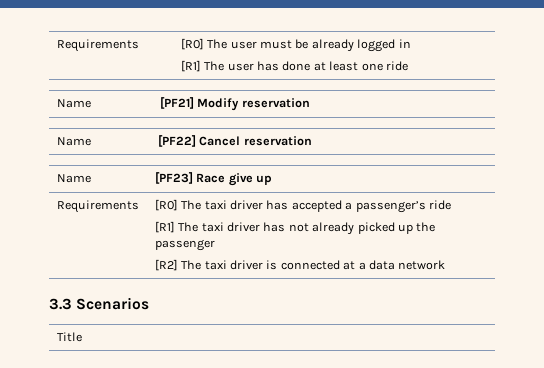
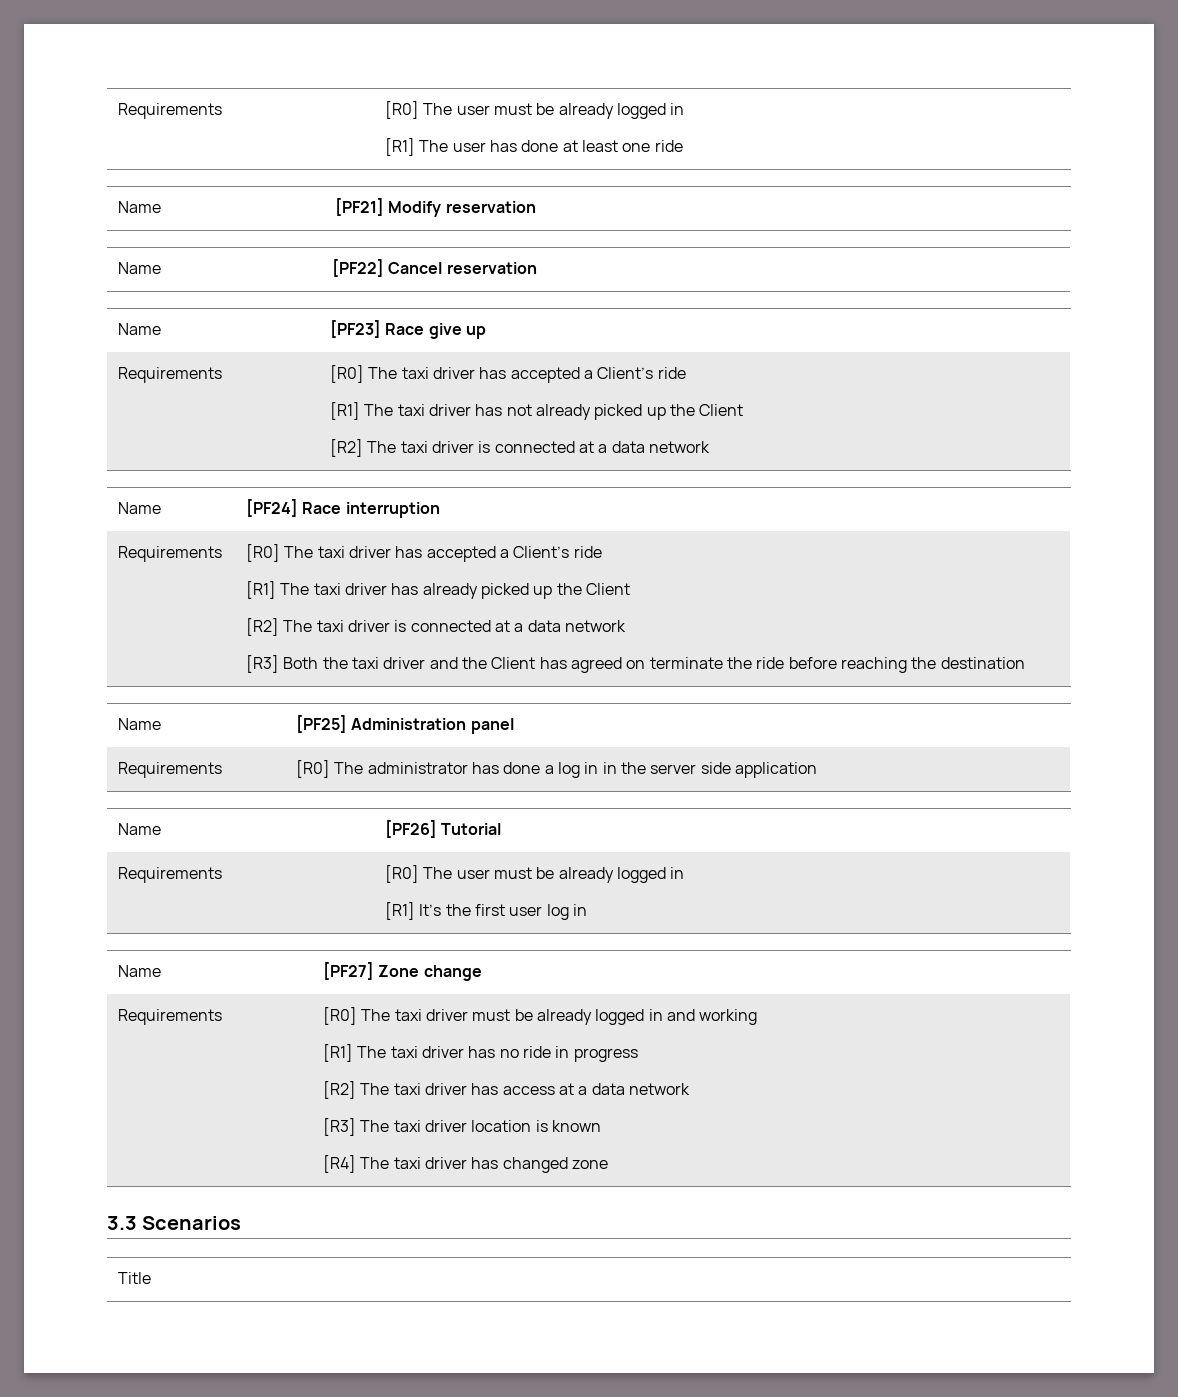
  Name | [PF23] Race give up
- Requirements | [R0] The taxi driver has accepted a passenger’s ride
- [R1] The taxi driver has not already picked up the passenger
+ Requirements | [R0] The taxi driver has accepted a Client’s ride
+ [R1] The taxi driver has not already picked up the Client
+ Name | [PF24] Race interruption
+ Requirements | [R0] The taxi driver has accepted a Client’s ride
+ [R1] The taxi driver has already picked up the Client
+ [R2] The taxi driver is connected at a data network
+ [R3] Both the taxi driver and the Client has agreed on terminate the ride before reaching the destination
+ Name | [PF25] Administration panel
+ Requirements | [R0] The administrator has done a log in in the server side application
+ Name | [PF26] Tutorial
+ Requirements | [R0] The user must be already logged in
+ [R1] It’s the first user log in
+ Name | [PF27] Zone change
+ Requirements | [R0] The taxi driver must be already logged in and working
+ [R1] The taxi driver has no ride in progress
+ [R2] The taxi driver has access at a data network
+ [R3] The taxi driver location is known
+ [R4] The taxi driver has changed zone

